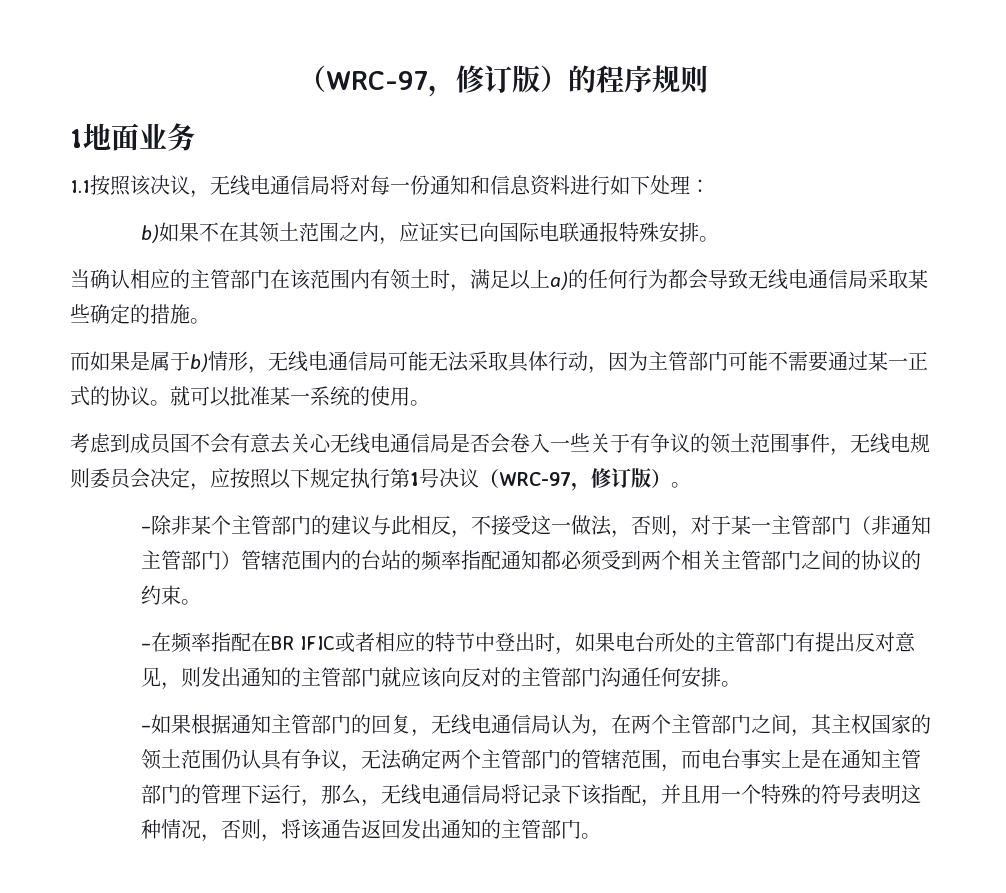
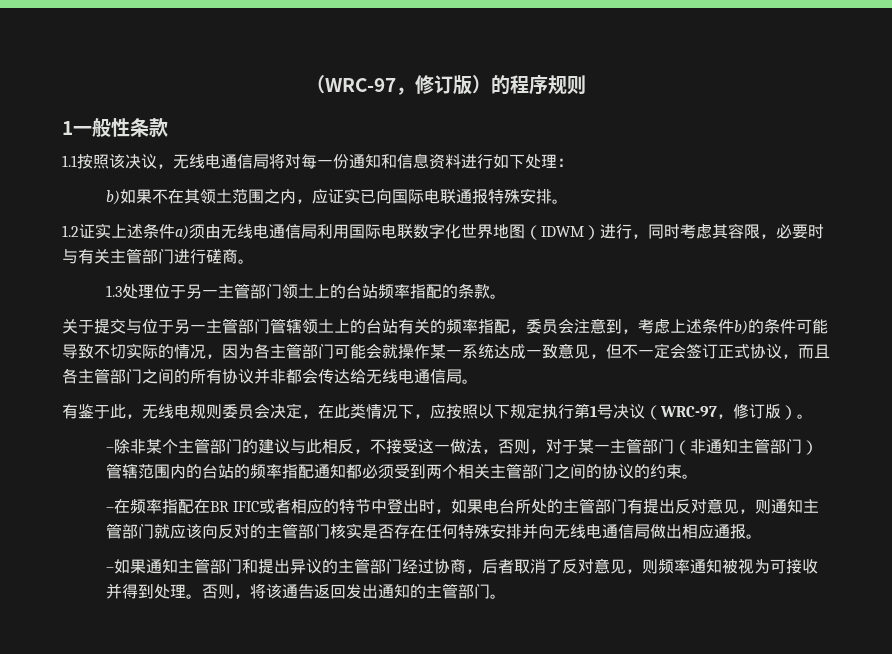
- 1地面业务
+ 1一般性条款
- 当确认相应的主管部门在该范围内有领土时，满足以上a)的任何行为都会导致无线电通信局采取某些确定的措施。
- 而如果是属于b)情形，无线电通信局可能无法采取具体行动，因为主管部门可能不需要通过某一正式的协议。就可以批准某一系统的使用。
- 考虑到成员国不会有意去关心无线电通信局是否会卷入一些关于有争议的领土范围事件，无线电规则委员会决定，应按照以下规定执行第1号决议（WRC-97，修订版）。
+ 1.2证实上述条件a)须由无线电通信局利用国际电联数字化世界地图（IDWM）进行，同时考虑其容限，必要时与有关主管部门进行磋商。
+ 1.3处理位于另一主管部门领土上的台站频率指配的条款。
+ 关于提交与位于另一主管部门管辖领土上的台站有关的频率指配，委员会注意到，考虑上述条件b)的条件可能导致不切实际的情况，因为各主管部门可能会就操作某一系统达成一致意见，但不一定会签订正式协议，而且各主管部门之间的所有协议并非都会传达给无线电通信局。
+ 有鉴于此，无线电规则委员会决定，在此类情况下，应按照以下规定执行第1号决议（WRC-97，修订版）。
- –在频率指配在BR IFIC或者相应的特节中登出时，如果电台所处的主管部门有提出反对意见，则发出通知的主管部门就应该向反对的主管部门沟通任何安排。
+ –在频率指配在BR IFIC或者相应的特节中登出时，如果电台所处的主管部门有提出反对意见，则通知主管部门就应该向反对的主管部门核实是否存在任何特殊安排并向无线电通信局做出相应通报。
- –如果根据通知主管部门的回复，无线电通信局认为，在两个主管部门之间，其主权国家的领土范围仍认具有争议，无法确定两个主管部门的管辖范围，而电台事实上是在通知主管部门的管理下运行，那么，无线电通信局将记录下该指配，并且用一个特殊的符号表明这种情况，否则，将该通告返回发出通知的主管部门。
+ –如果通知主管部门和提出异议的主管部门经过协商，后者取消了反对意见，则频率通知被视为可接收并得到处理。否则，将该通告返回发出通知的主管部门。

